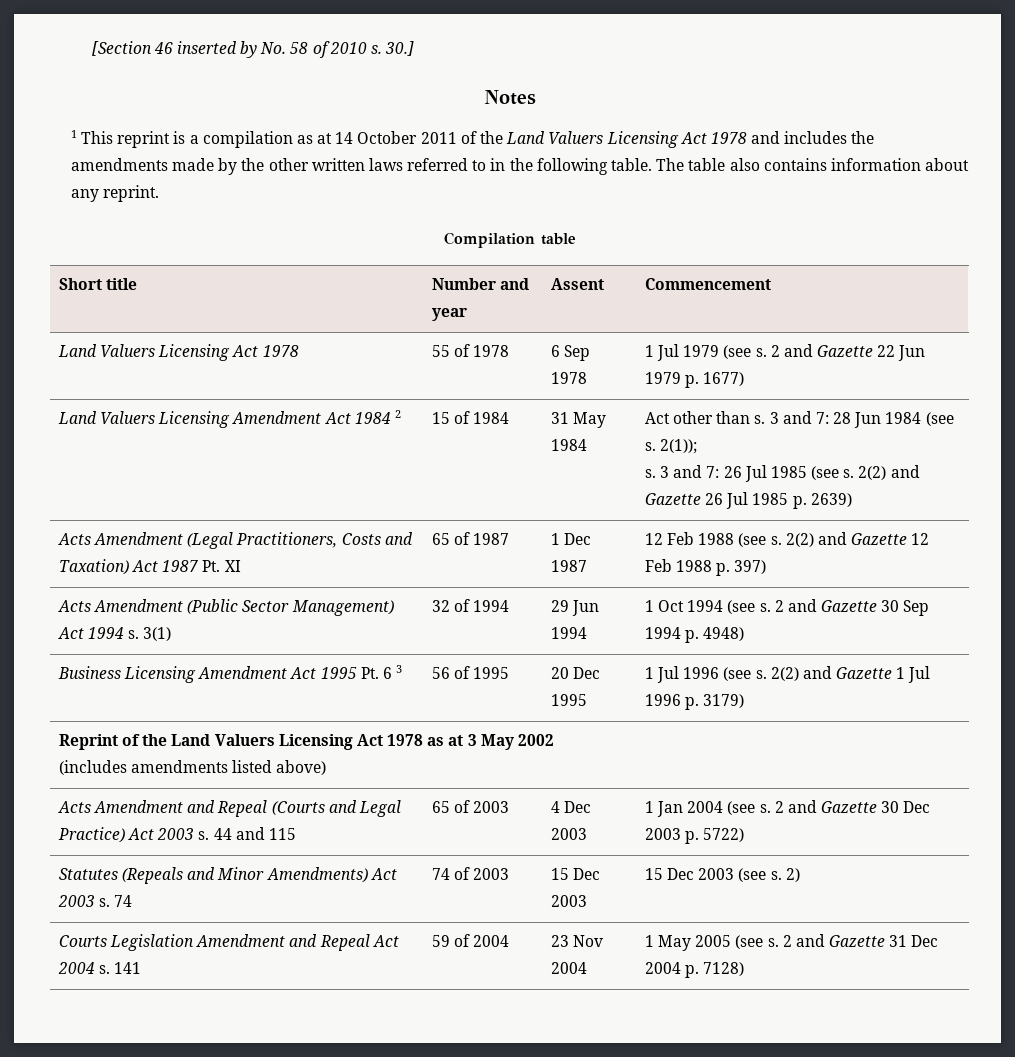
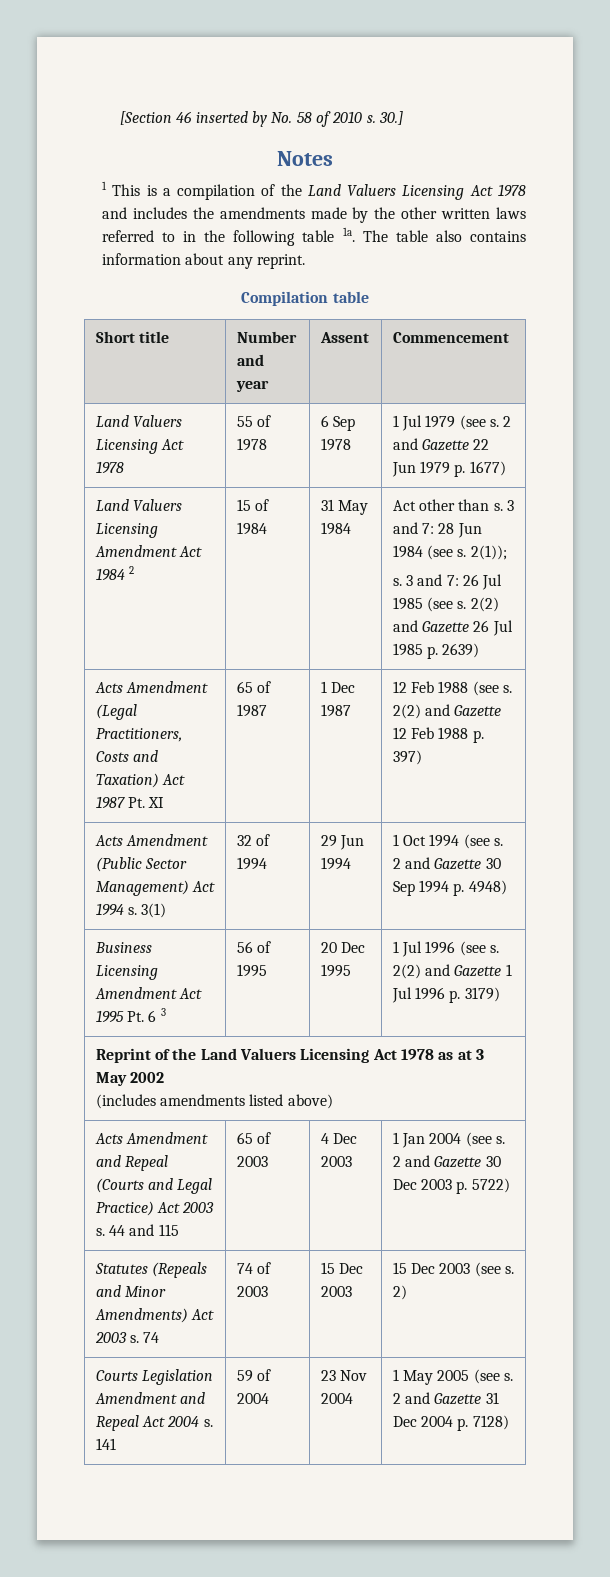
- 1 This reprint is a compilation as at 14 October 2011 of the Land Valuers Licensing Act 1978 and includes the amendments made by the other written laws referred to in the following table.
+ 1 This is a compilation of the Land Valuers Licensing Act 1978 and includes the amendments made by the other written laws referred to in the following table 1a.

